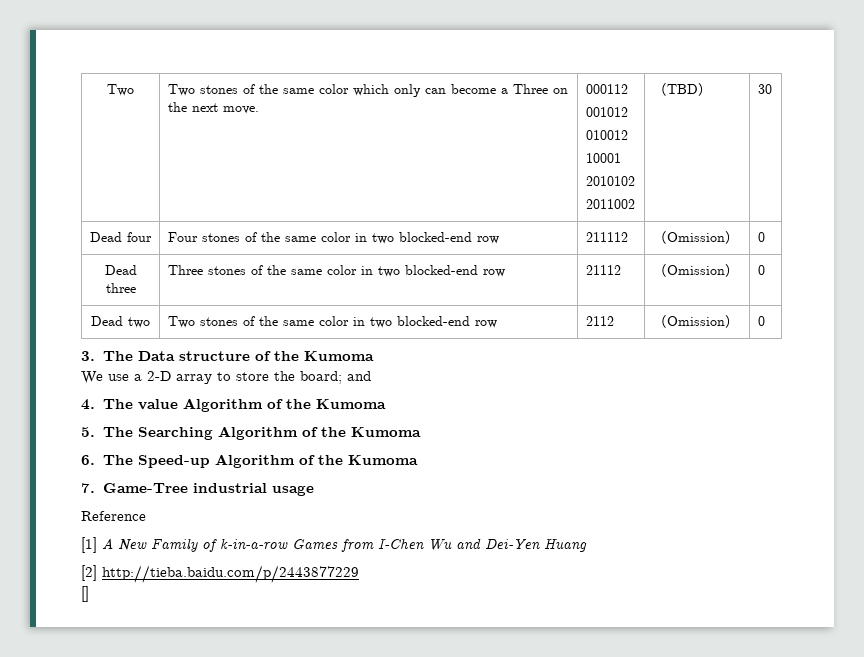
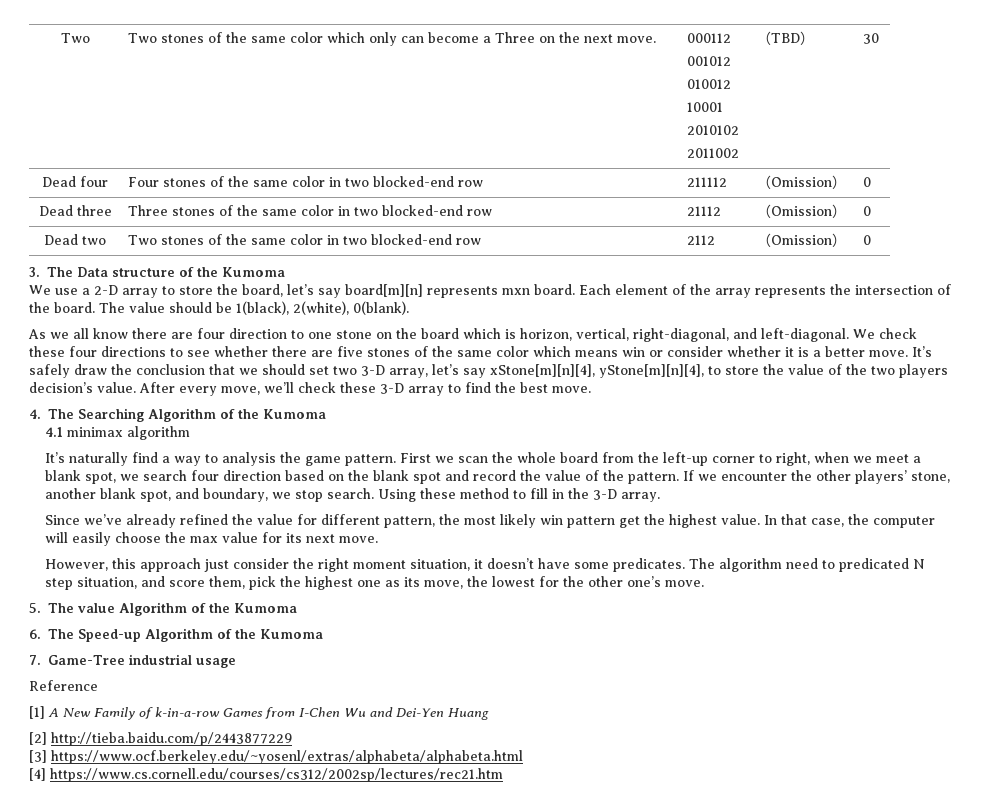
- We use a 2-D array to store the board; and
+ We use a 2-D array to store the board, let’s say board[m][n] represents mxn board. Each element of the array represents the intersection of the board. The value should be 1(black), 2(white), 0(blank).
+ As we all know there are four direction to one stone on the board which is horizon, vertical, right-diagonal, and left-diagonal. We check these four directions to see whether there are five stones of the same color which means win or consider whether it is a better move. It’s safely draw the conclusion that we should set two 3-D array, let’s say xStone[m][n][4], yStone[m][n][4], to store the value of the two players decision’s value. After every move, we’ll check these 3-D array to find the best move.
- 4. The value Algorithm of the Kumoma
+ 4. The Searching Algorithm of the Kumoma
+ 4.1 minimax algorithm
+ It’s naturally find a way to analysis the game pattern. First we scan the whole board from the left-up corner to right, when we meet a blank spot, we search four direction based on the blank spot and record the value of the pattern. If we encounter the other players’ stone, another blank spot, and boundary, we stop search. Using these method to fill in the 3-D array.
+ Since we’ve already refined the value for different pattern, the most likely win pattern get the highest value. In that case, the computer will easily choose the max value for its next move.
+ However, this approach just consider the right moment situation, it doesn’t have some predicates. The algorithm need to predicated N step situation, and score them, pick the highest one as its move, the lowest for the other one’s move.
- 5. The Searching Algorithm of the Kumoma
+ 5. The value Algorithm of the Kumoma
- []
+ [3] https://www.ocf.berkeley.edu/~yosenl/extras/alphabeta/alphabeta.html
+ [4] https://www.cs.cornell.edu/courses/cs312/2002sp/lectures/rec21.htm

